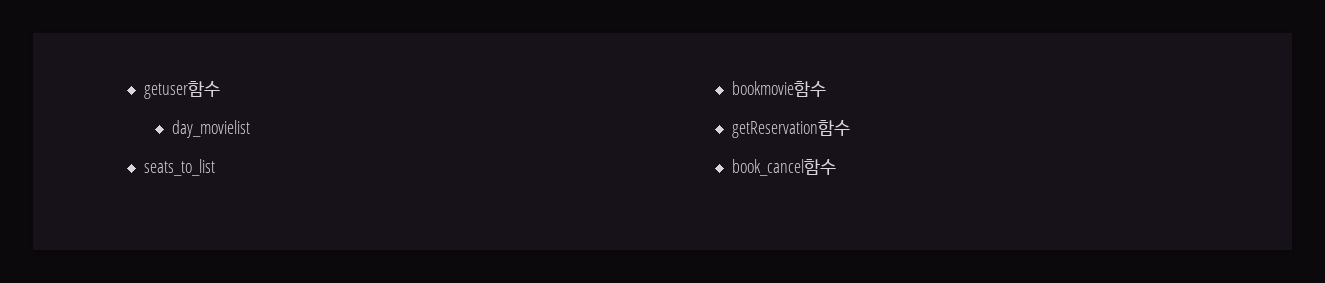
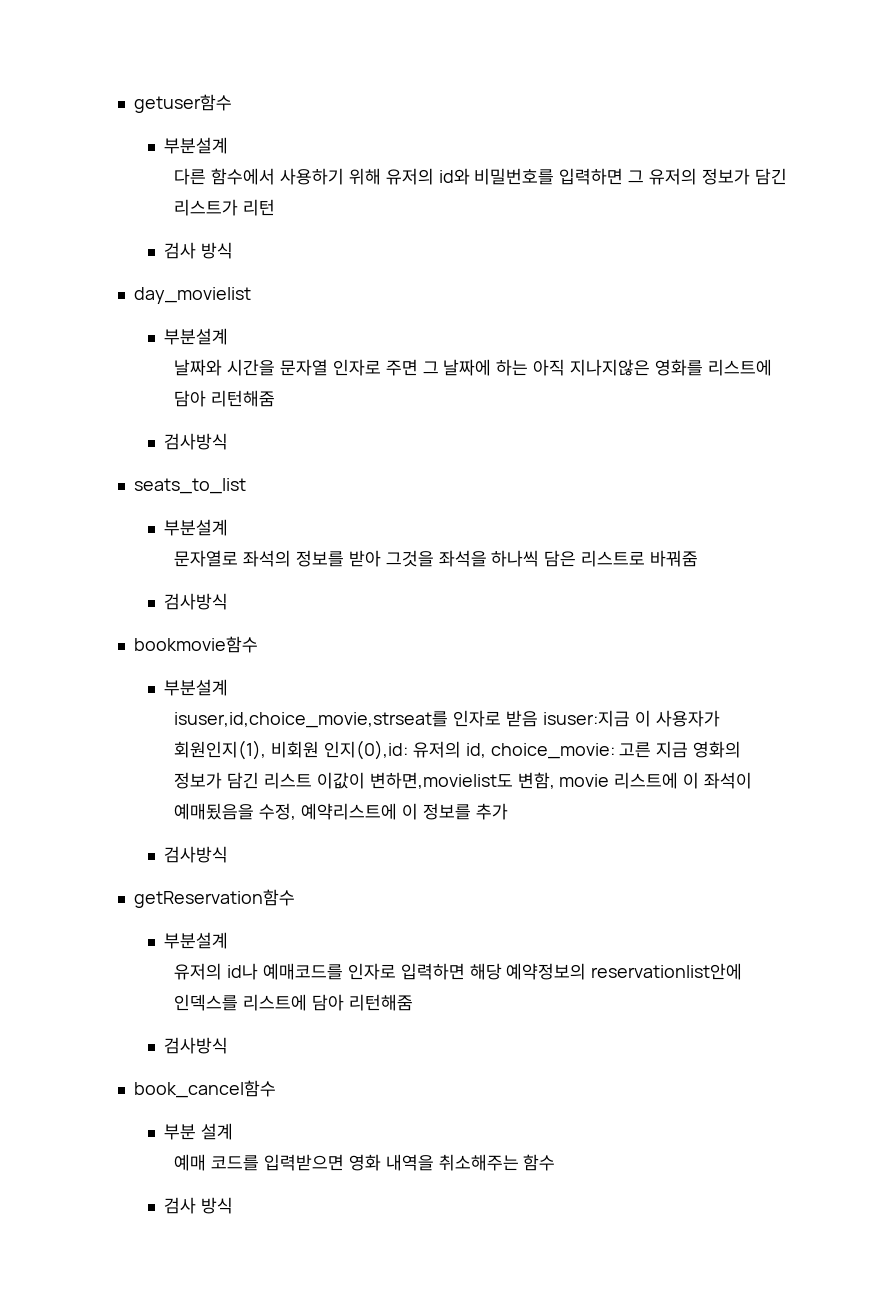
  getuser함수
+ 부분설계
+ 다른 함수에서 사용하기 위해 유저의 id와 비밀번호를 입력하면 그 유저의 정보가 담긴 리스트가 리턴
+ 검사 방식
  day_movielist
+ 부분설계
+ 날짜와 시간을 문자열 인자로 주면 그 날짜에 하는 아직 지나지않은 영화를 리스트에 담아 리턴해줌
+ 검사방식
  seats_to_list
+ 부분설계
+ 문자열로 좌석의 정보를 받아 그것을 좌석을 하나씩 담은 리스트로 바꿔줌
+ 검사방식
  bookmovie함수
+ 부분설계
+ isuser,id,choice_movie,strseat를 인자로 받음 isuser:지금 이 사용자가 회원인지(1), 비회원 인지(0),id: 유저의 id, choice_movie: 고른 지금 영화의 정보가 담긴 리스트 이값이 변하면,movielist도 변함, movie 리스트에 이 좌석이 예매됬음을 수정, 예약리스트에 이 정보를 추가
+ 검사방식
  getReservation함수
+ 부분설계
+ 유저의 id나 예매코드를 인자로 입력하면 해당 예약정보의 reservationlist안에 인덱스를 리스트에 담아 리턴해줌
+ 검사방식
  book_cancel함수
+ 부분 설계
+ 예매 코드를 입력받으면 영화 내역을 취소해주는 함수
+ 검사 방식

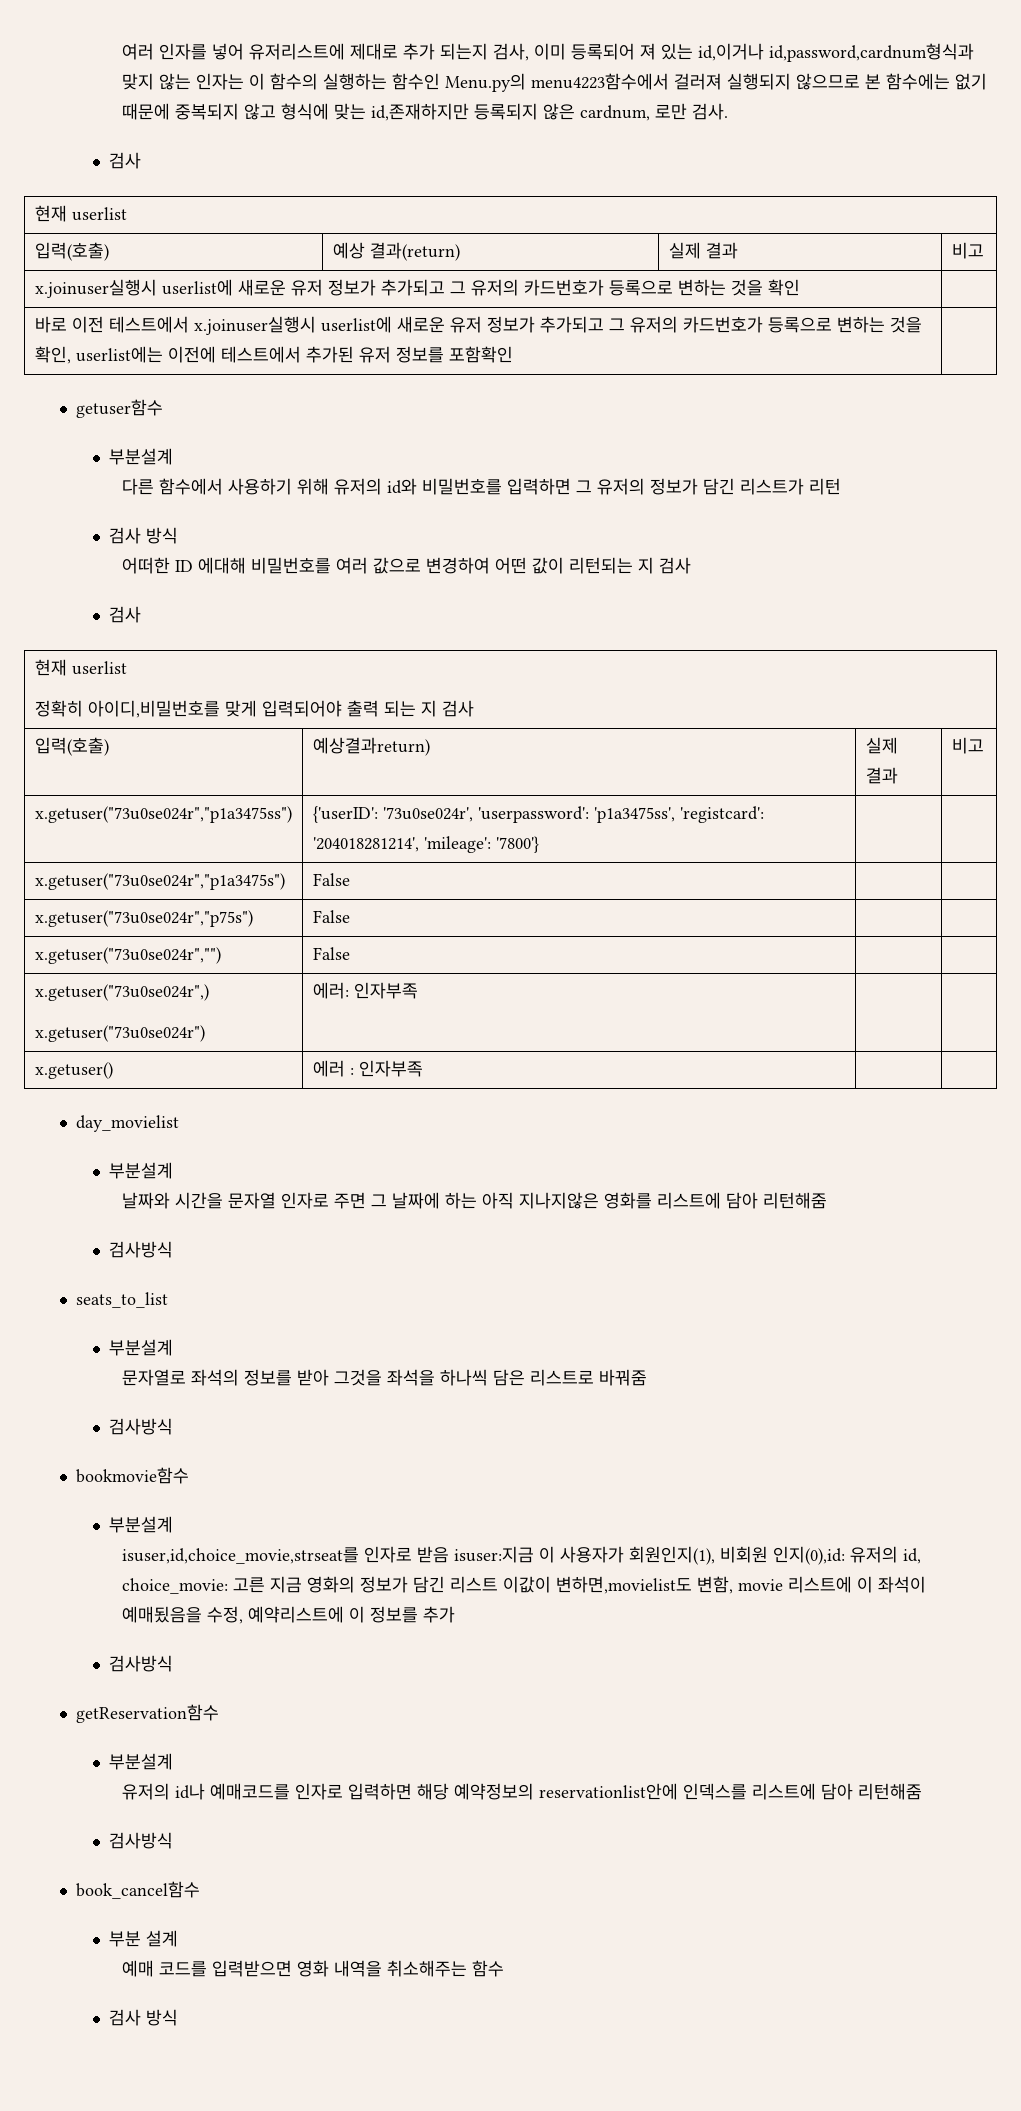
+ 여러 인자를 넣어 유저리스트에 제대로 추가 되는지 검사, 이미 등록되어 져 있는 id,이거나 id,password,cardnum형식과 맞지 않는 인자는 이 함수의 실행하는 함수인 Menu.py의 menu4223함수에서 걸러져 실행되지 않으므로 본 함수에는 없기 때문에 중복되지 않고 형식에 맞는 id,존재하지만 등록되지 않은 cardnum, 로만 검사.
+ 검사
+ 현재 userlist
+ 입력(호출) | 예상 결과(return) | 실제 결과 | 비고
+ x.joinuser실행시 userlist에 새로운 유저 정보가 추가되고 그 유저의 카드번호가 등록으로 변하는 것을 확인 |
+ 바로 이전 테스트에서 x.joinuser실행시 userlist에 새로운 유저 정보가 추가되고 그 유저의 카드번호가 등록으로 변하는 것을 확인, userlist에는 이전에 테스트에서 추가된 유저 정보를 포함확인 |
+ 어떠한 ID 에대해 비밀번호를 여러 값으로 변경하여 어떤 값이 리턴되는 지 검사
+ 검사
+ 현재 userlist
+ 정확히 아이디,비밀번호를 맞게 입력되어야 출력 되는 지 검사
+ 입력(호출) | 예상결과return) | 실제 결과 | 비고
+ x.getuser("73u0se024r","p1a3475ss") | {'userID': '73u0se024r', 'userpassword': 'p1a3475ss', 'registcard': '204018281214', 'mileage': '7800'} | |
+ x.getuser("73u0se024r","p1a3475s") | False | |
+ x.getuser("73u0se024r","p75s") | False | |
+ x.getuser("73u0se024r","") | False | |
+ x.getuser("73u0se024r",)
+ x.getuser("73u0se024r") | 에러: 인자부족 | |
+ x.getuser() | 에러 : 인자부족 | |

